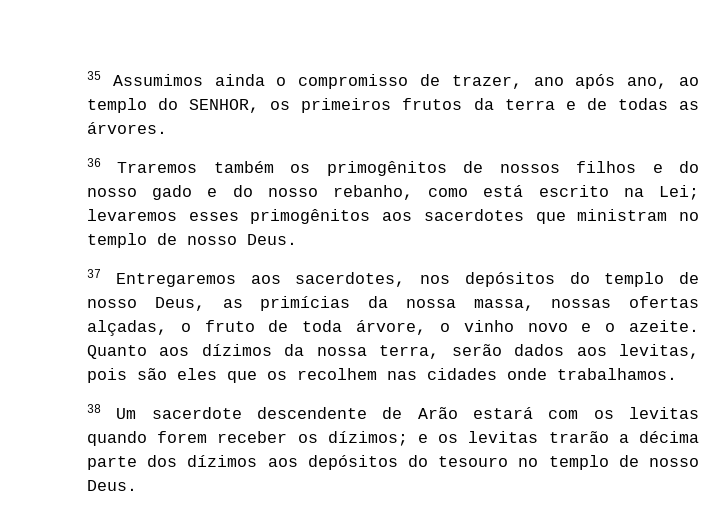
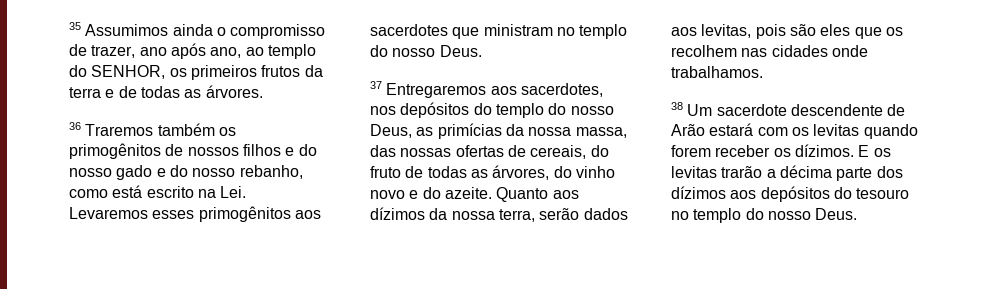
- 36 Traremos também os primogênitos de nossos filhos e do nosso gado e do nosso rebanho, como está escrito na Lei; levaremos esses primogênitos aos sacerdotes que ministram no templo de nosso Deus.
+ 36 Traremos também os primogênitos de nossos filhos e do nosso gado e do nosso rebanho, como está escrito na Lei. Levaremos esses primogênitos aos sacerdotes que ministram no templo do nosso Deus.
- 37 Entregaremos aos sacerdotes, nos depósitos do templo de nosso Deus, as primícias da nossa massa, nossas ofertas alçadas, o fruto de toda árvore, o vinho novo e o azeite.
+ 37 Entregaremos aos sacerdotes, nos depósitos do templo do nosso Deus, as primícias da nossa massa, das nossas ofertas de cereais, do fruto de todas as árvores, do vinho novo e do azeite.
- 38 Um sacerdote descendente de Arão estará com os levitas quando forem receber os dízimos; e os levitas trarão a décima parte dos dízimos aos depósitos do tesouro no templo de nosso Deus.
+ 38 Um sacerdote descendente de Arão estará com os levitas quando forem receber os dízimos. E os levitas trarão a décima parte dos dízimos aos depósitos do tesouro no templo do nosso Deus.

